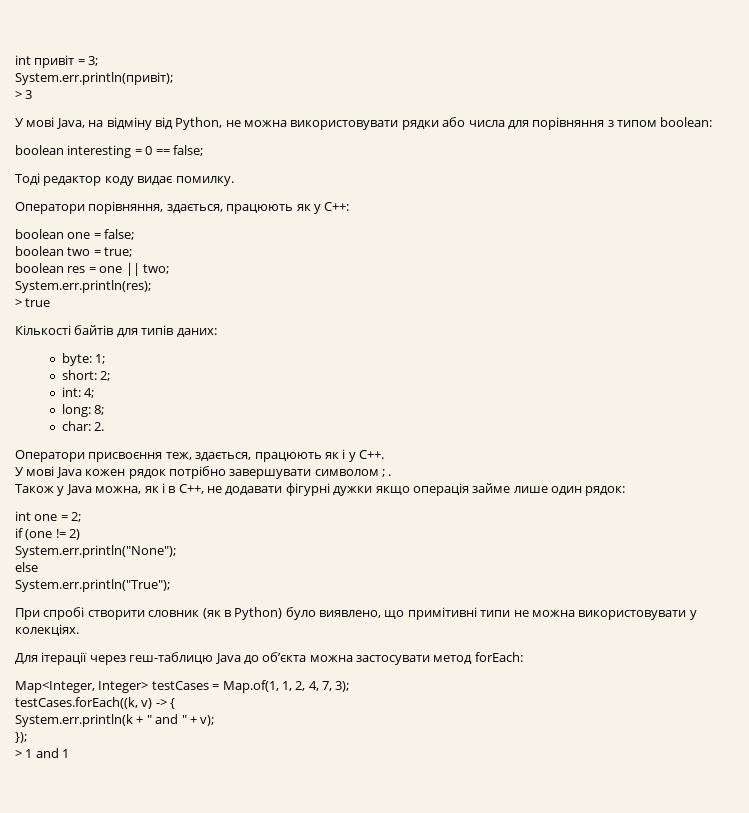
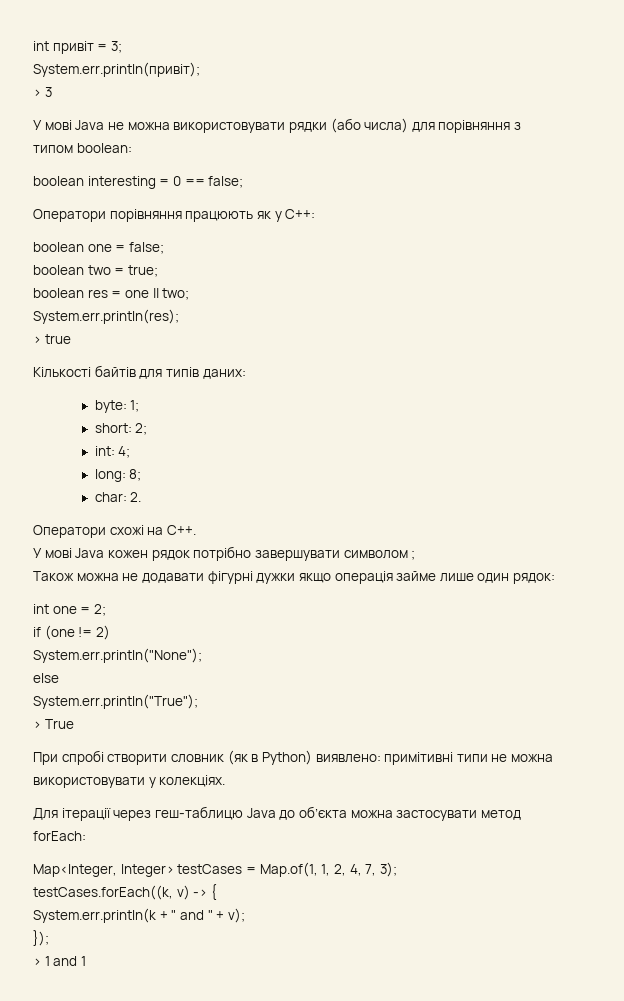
- У мові Java, на відміну від Python, не можна використовувати рядки або числа для порівняння з типом boolean:
+ У мові Java не можна використовувати рядки (або числа) для порівняння з типом boolean:
- Тоді редактор коду видає помилку.
- Оператори порівняння, здається, працюють як у C++:
+ Оператори порівняння працюють як у C++:
- Оператори присвоєння теж, здається, працюють як і у C++.
+ Оператори схожі на C++.
- У мові Java кожен рядок потрібно завершувати символом ; .
+ У мові Java кожен рядок потрібно завершувати символом ;
- Також у Java можна, як і в C++, не додавати фігурні дужки якщо операція займе лише один рядок:
+ Також можна не додавати фігурні дужки якщо операція займе лише один рядок:
+ > True
- При спробі створити словник (як в Python) було виявлено, що примітивні типи не можна використовувати у колекціях.
+ При спробі створити словник (як в Python) виявлено: примітивні типи не можна використовувати у колекціях.

